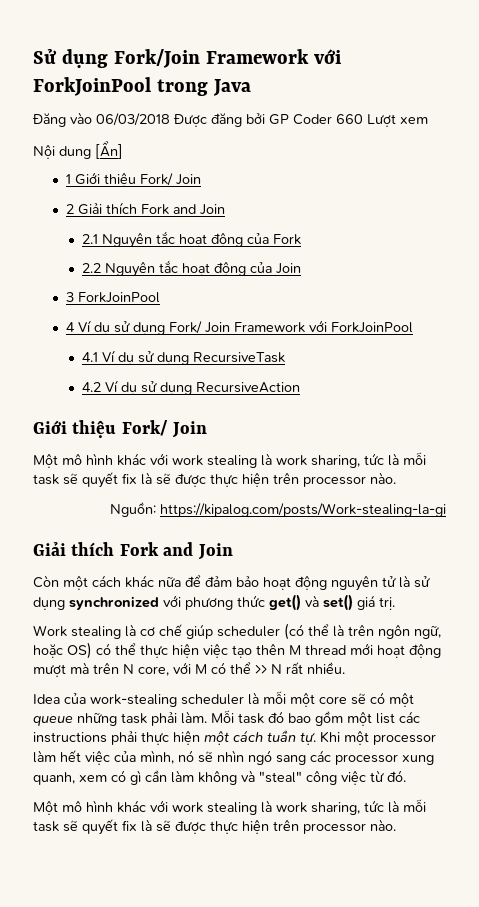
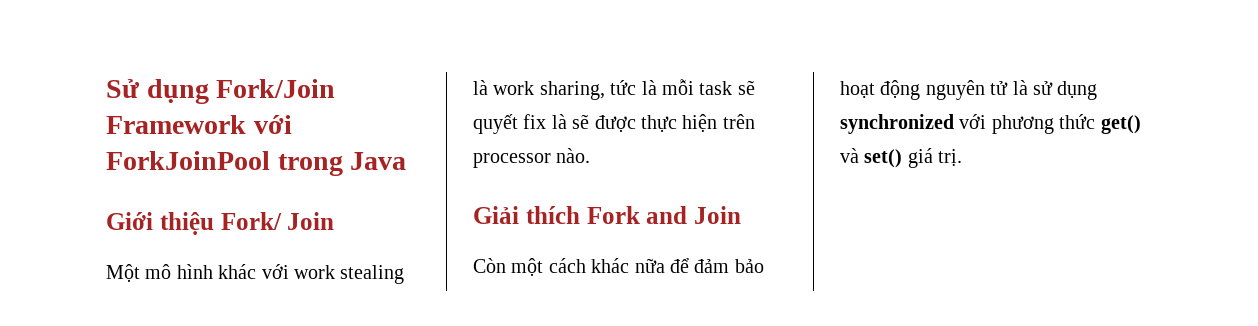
- Đăng vào 06/03/2018 Được đăng bởi GP Coder 660 Lượt xem
- Nội dung [Ẩn]
- 1 Giới thiệu Fork/ Join
- 2 Giải thích Fork and Join
- 2.1 Nguyên tắc hoạt động của Fork
- 2.2 Nguyên tắc hoạt động của Join
- 3 ForkJoinPool
- 4 Ví dụ sử dụng Fork/ Join Framework với ForkJoinPool
- 4.1 Ví dụ sử dụng RecursiveTask
- 4.2 Ví dụ sử dụng RecursiveAction
- Nguồn: https://kipalog.com/posts/Work-stealing-la-gi
- Work stealing là cơ chế giúp scheduler (có thể là trên ngôn ngữ, hoặc OS) có thể thực hiện việc tạo thên M thread mới hoạt động mượt mà trên N core, với M có thể >> N rất nhiều.
- Idea của work-stealing scheduler là mỗi một core sẽ có một queue những task phải làm. Mỗi task đó bao gồm một list các instructions phải thực hiện một cách tuần tự. Khi một processor làm hết việc của mình, nó sẽ nhìn ngó sang các processor xung quanh, xem có gì cần làm không và "steal" công việc từ đó.
- Một mô hình khác với work stealing là work sharing, tức là mỗi task sẽ quyết fix là sẽ được thực hiện trên processor nào.

